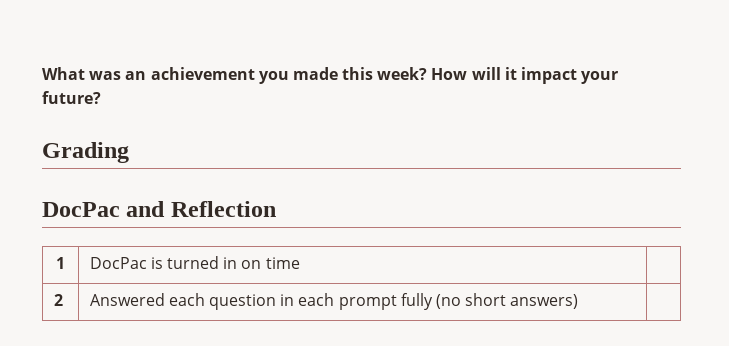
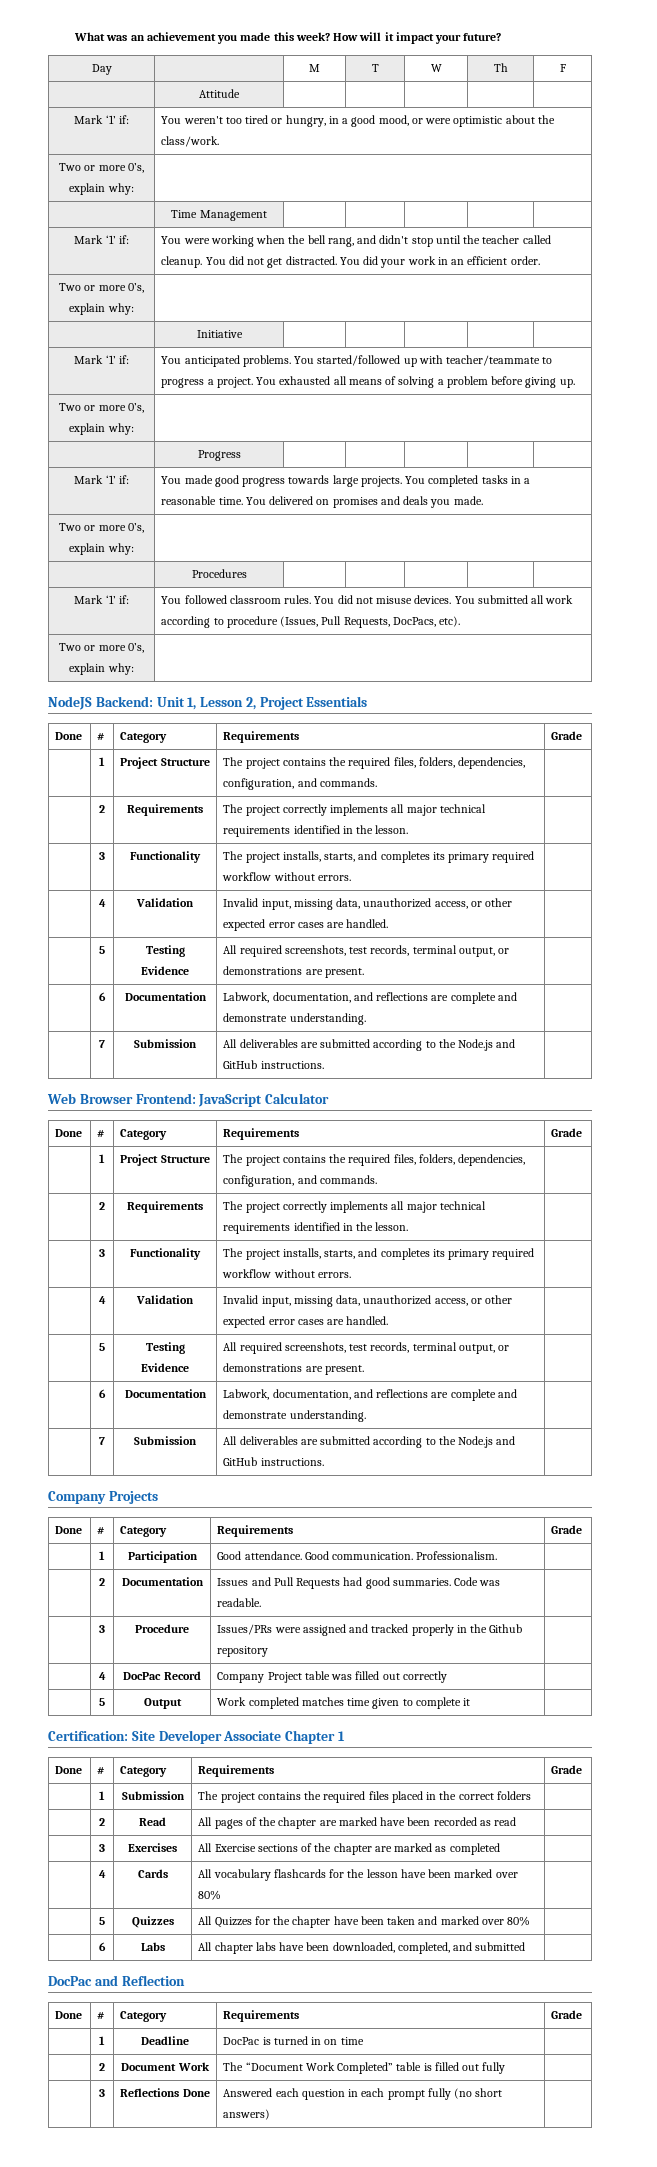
- Grading
+ Day | | M | T | W | Th | F
+ | Attitude | | | | |
+ Mark ‘1’ if: | You weren't too tired or hungry, in a good mood, or were optimistic about the class/work.
+ Two or more 0’s, explain why: |
+ | Time Management | | | | |
+ Mark ‘1’ if: | You were working when the bell rang, and didn't stop until the teacher called cleanup. You did not get distracted. You did your work in an efficient order.
+ Two or more 0’s, explain why: |
+ | Initiative | | | | |
+ Mark ‘1’ if: | You anticipated problems. You started/followed up with teacher/teammate to progress a project. You exhausted all means of solving a problem before giving up.
+ Two or more 0’s, explain why: |
+ | Progress | | | | |
+ Mark ‘1’ if: | You made good progress towards large projects. You completed tasks in a reasonable time. You delivered on promises and deals you made.
+ Two or more 0’s, explain why: |
+ | Procedures | | | | |
+ Mark ‘1’ if: | You followed classroom rules. You did not misuse devices. You submitted all work according to procedure (Issues, Pull Requests, DocPacs, etc).
+ Two or more 0’s, explain why: |
+ NodeJS Backend: Unit 1, Lesson 2, Project Essentials
+ Done | # | Category | Requirements | Grade
+ | 1 | Project Structure | The project contains the required files, folders, dependencies, configuration, and commands. |
+ | 2 | Requirements | The project correctly implements all major technical requirements identified in the lesson. |
+ | 3 | Functionality | The project installs, starts, and completes its primary required workflow without errors. |
+ | 4 | Validation | Invalid input, missing data, unauthorized access, or other expected error cases are handled. |
+ | 5 | Testing Evidence | All required screenshots, test records, terminal output, or demonstrations are present. |
+ | 6 | Documentation | Labwork, documentation, and reflections are complete and demonstrate understanding. |
+ | 7 | Submission | All deliverables are submitted according to the Node.js and GitHub instructions. |
+ Web Browser Frontend: JavaScript Calculator
+ Done | # | Category | Requirements | Grade
+ | 1 | Project Structure | The project contains the required files, folders, dependencies, configuration, and commands. |
+ | 2 | Requirements | The project correctly implements all major technical requirements identified in the lesson. |
+ | 3 | Functionality | The project installs, starts, and completes its primary required workflow without errors. |
+ | 4 | Validation | Invalid input, missing data, unauthorized access, or other expected error cases are handled. |
+ | 5 | Testing Evidence | All required screenshots, test records, terminal output, or demonstrations are present. |
+ | 6 | Documentation | Labwork, documentation, and reflections are complete and demonstrate understanding. |
+ | 7 | Submission | All deliverables are submitted according to the Node.js and GitHub instructions. |
+ Company Projects
+ Done | # | Category | Requirements | Grade
+ | 1 | Participation | Good attendance. Good communication. Professionalism. |
+ | 2 | Documentation | Issues and Pull Requests had good summaries. Code was readable. |
+ | 3 | Procedure | Issues/PRs were assigned and tracked properly in the Github repository |
+ | 4 | DocPac Record | Company Project table was filled out correctly |
+ | 5 | Output | Work completed matches time given to complete it |
+ Certification: Site Developer Associate Chapter 1
+ Done | # | Category | Requirements | Grade
+ | 1 | Submission | The project contains the required files placed in the correct folders |
+ | 2 | Read | All pages of the chapter are marked have been recorded as read |
+ | 3 | Exercises | All Exercise sections of the chapter are marked as completed |
+ | 4 | Cards | All vocabulary flashcards for the lesson have been marked over 80% |
+ | 5 | Quizzes | All Quizzes for the chapter have been taken and marked over 80% |
+ | 6 | Labs | All chapter labs have been downloaded, completed, and submitted |
  DocPac and Reflection
- 1 | DocPac is turned in on time |
+ Done | # | Category | Requirements | Grade
+ | 1 | Deadline | DocPac is turned in on time |
- 2 | Answered each question in each prompt fully (no short answers) |
+ | 2 | Document Work | The “Document Work Completed” table is filled out fully |
+ | 3 | Reflections Done | Answered each question in each prompt fully (no short answers) |

